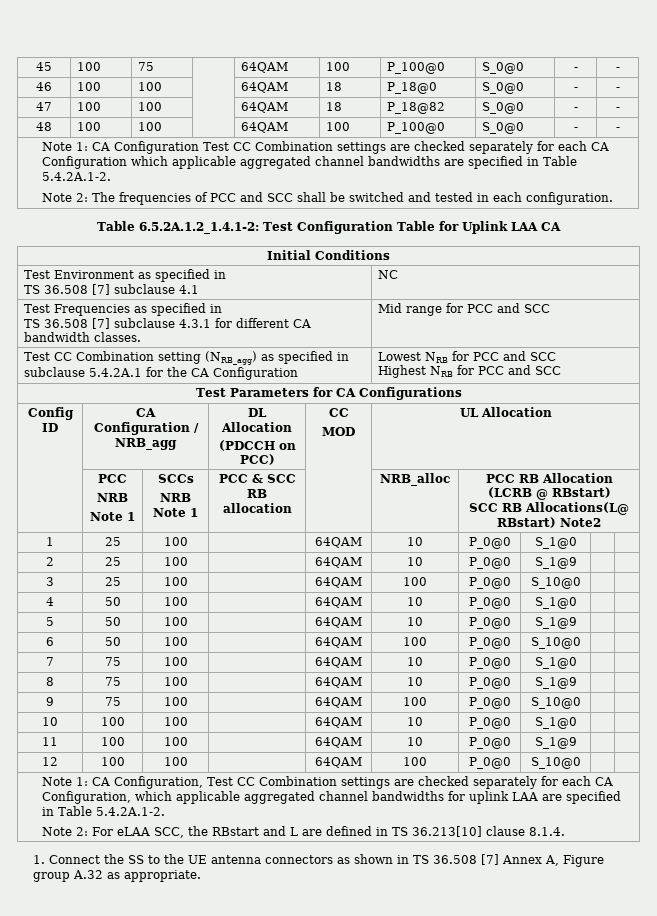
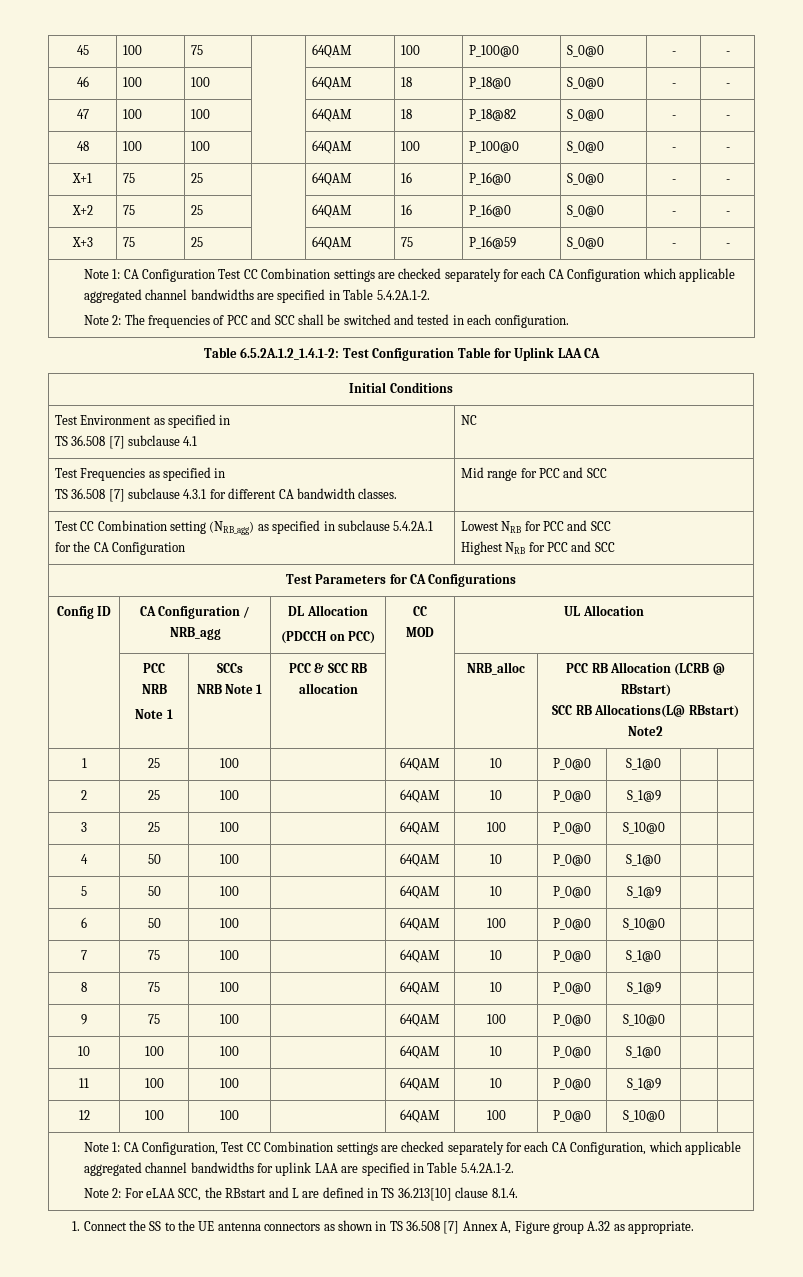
+ X+1 | 75 | 25 | | 64QAM | 16 | P_16@0 | S_0@0 | - | -
+ X+2 | 75 | 25 | | 64QAM | 16 | P_16@0 | S_0@0 | - | -
+ X+3 | 75 | 25 | | 64QAM | 75 | P_16@59 | S_0@0 | - | -

